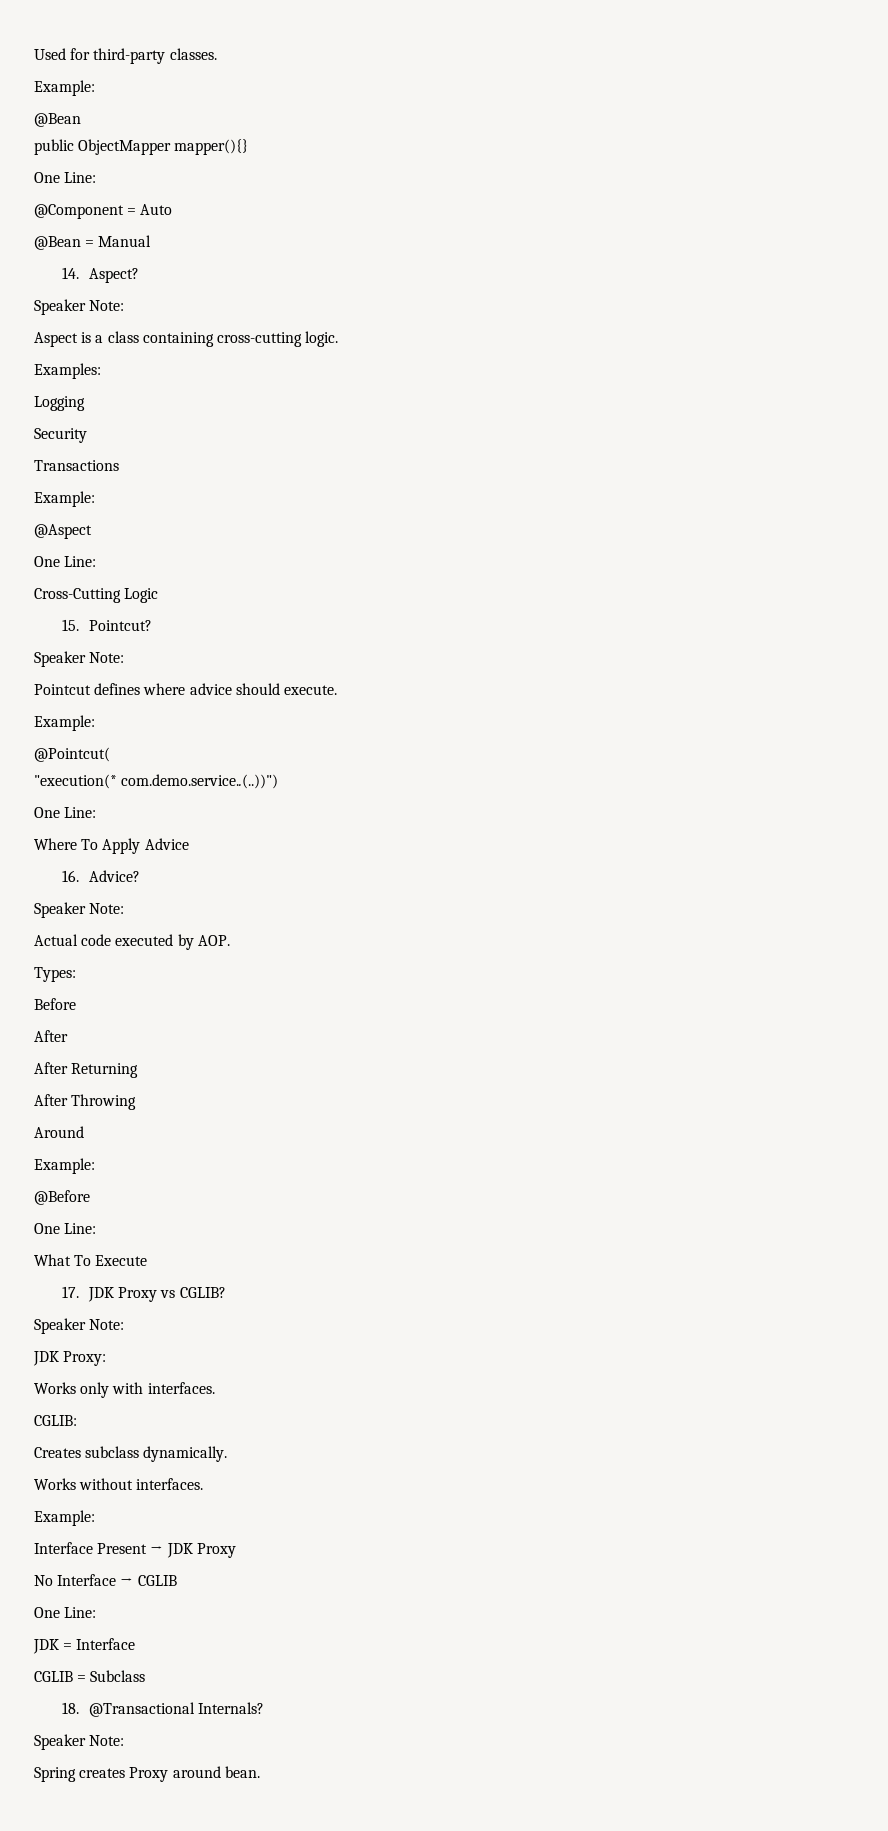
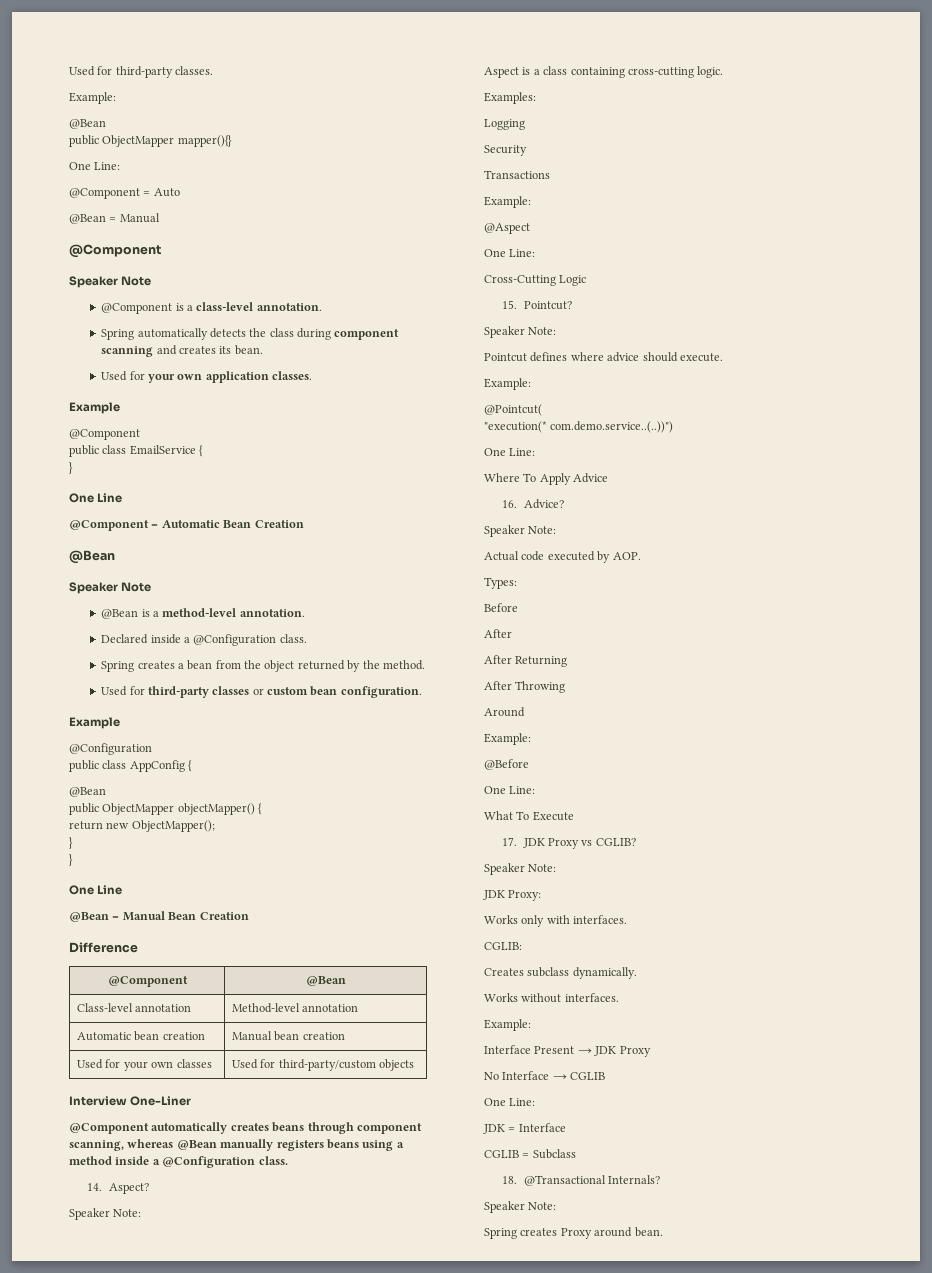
  @Component = Auto
  @Bean = Manual
+ @Component
+ Speaker Note
+ @Component is a class-level annotation.
+ Spring automatically detects the class during component scanning and creates its bean.
+ Used for your own application classes.
+ Example
+ @Component
+ public class EmailService {
+ }
+ One Line
+ @Component = Automatic Bean Creation
+ @Bean
+ Speaker Note
+ @Bean is a method-level annotation.
+ Declared inside a @Configuration class.
+ Spring creates a bean from the object returned by the method.
+ Used for third-party classes or custom bean configuration.
+ Example
+ @Configuration
+ public class AppConfig {
+ @Bean
+ public ObjectMapper objectMapper() {
+ return new ObjectMapper();
+ }
+ }
+ One Line
+ @Bean = Manual Bean Creation
+ Difference
+ @Component | @Bean
+ Class-level annotation | Method-level annotation
+ Automatic bean creation | Manual bean creation
+ Used for your own classes | Used for third-party/custom objects
+ Interview One-Liner
+ @Component automatically creates beans through component scanning, whereas @Bean manually registers beans using a method inside a @Configuration class.

